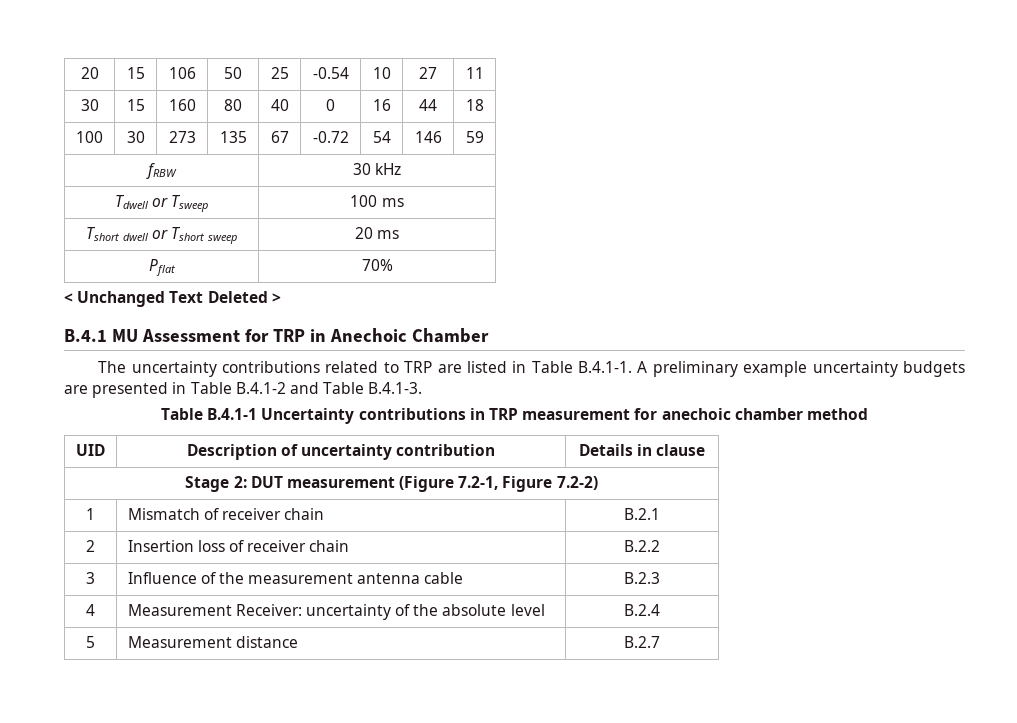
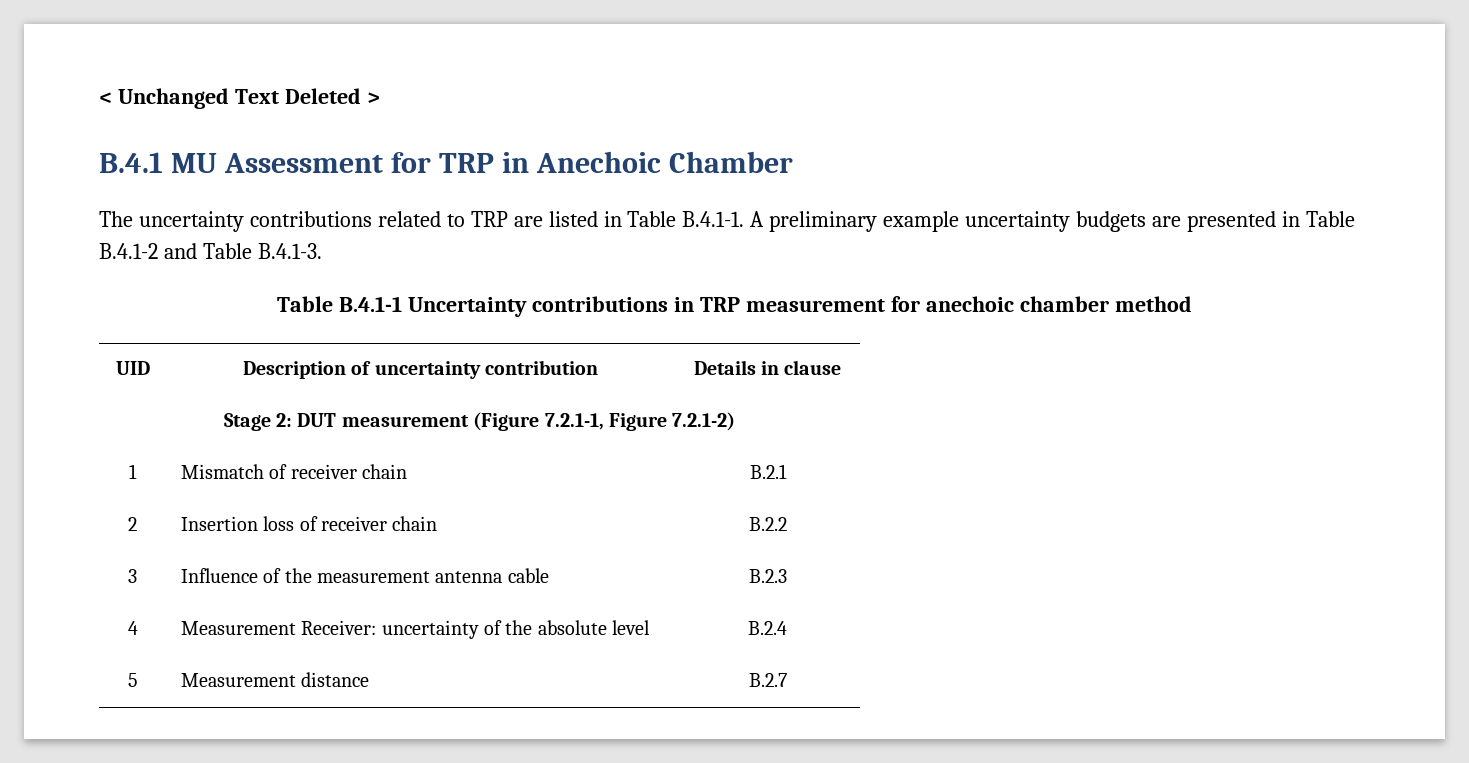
- 20 | 15 | 106 | 50 | 25 | -0.54 | 10 | 27 | 11
- 30 | 15 | 160 | 80 | 40 | 0 | 16 | 44 | 18
- 100 | 30 | 273 | 135 | 67 | -0.72 | 54 | 146 | 59
- fRBW | 30 kHz
- Tdwell or Tsweep | 100 ms
- Tshort dwell or Tshort sweep | 20 ms
- Pflat | 70%
- Stage 2: DUT measurement (Figure 7.2-1, Figure 7.2-2)
+ Stage 2: DUT measurement (Figure 7.2.1-1, Figure 7.2.1-2)

